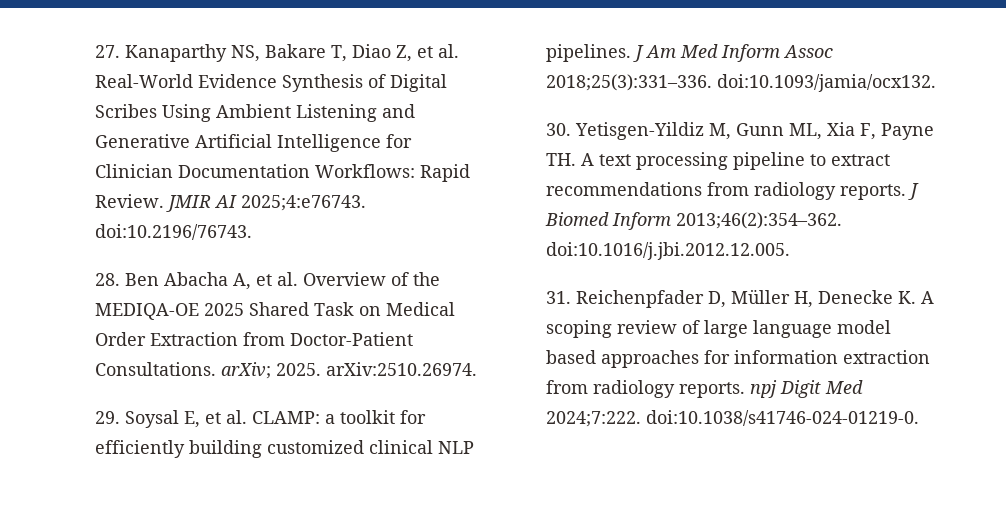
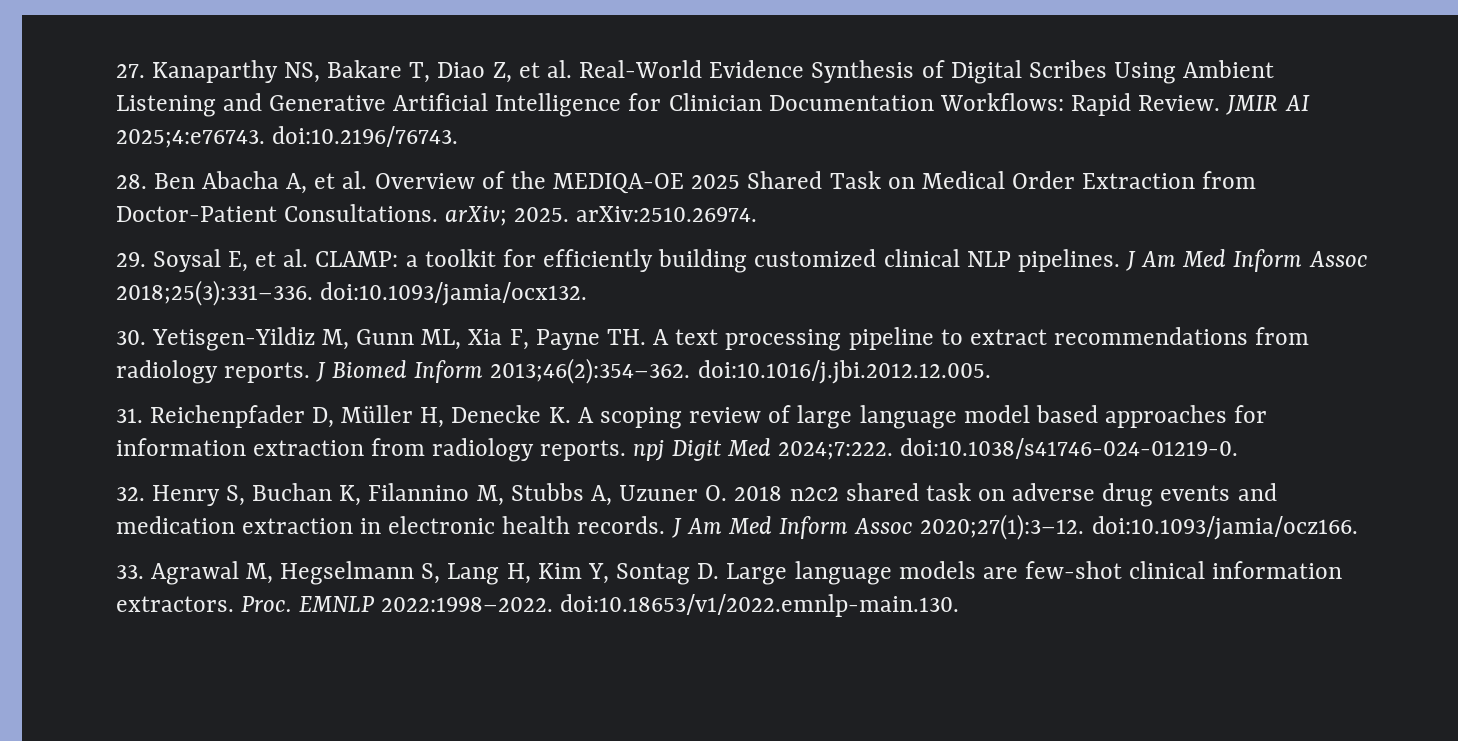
+ 32. Henry S, Buchan K, Filannino M, Stubbs A, Uzuner O. 2018 n2c2 shared task on adverse drug events and medication extraction in electronic health records. J Am Med Inform Assoc 2020;27(1):3–12. doi:10.1093/jamia/ocz166.
+ 33. Agrawal M, Hegselmann S, Lang H, Kim Y, Sontag D. Large language models are few-shot clinical information extractors. Proc. EMNLP 2022:1998–2022. doi:10.18653/v1/2022.emnlp-main.130.

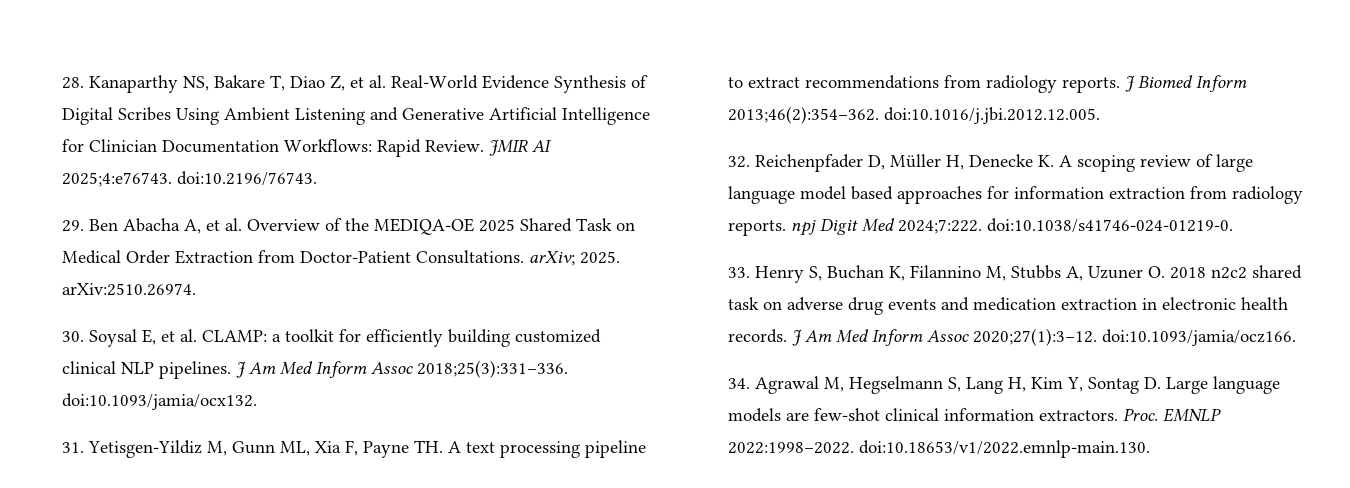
- 27. Kanaparthy NS, Bakare T, Diao Z, et al. Real-World Evidence Synthesis of Digital Scribes Using Ambient Listening and Generative Artificial Intelligence for Clinician Documentation Workflows: Rapid Review.
+ 28. Kanaparthy NS, Bakare T, Diao Z, et al. Real-World Evidence Synthesis of Digital Scribes Using Ambient Listening and Generative Artificial Intelligence for Clinician Documentation Workflows: Rapid Review.
- 28. Ben Abacha A, et al. Overview of the MEDIQA-OE 2025 Shared Task on Medical Order Extraction from Doctor-Patient Consultations. arXiv; 2025. arXiv:2510.26974.
+ 29. Ben Abacha A, et al. Overview of the MEDIQA-OE 2025 Shared Task on Medical Order Extraction from Doctor-Patient Consultations. arXiv; 2025. arXiv:2510.26974.
- 29. Soysal E, et al. CLAMP: a toolkit for efficiently building customized clinical NLP pipelines.
+ 30. Soysal E, et al. CLAMP: a toolkit for efficiently building customized clinical NLP pipelines.
- 30. Yetisgen-Yildiz M, Gunn ML, Xia F, Payne TH. A text processing pipeline to extract recommendations from radiology reports.
+ 31. Yetisgen-Yildiz M, Gunn ML, Xia F, Payne TH. A text processing pipeline to extract recommendations from radiology reports.
- 31. Reichenpfader D, Müller H, Denecke K. A scoping review of large language model based approaches for information extraction from radiology reports. npj Digit Med 2024;7:222. doi:10.1038/s41746-024-01219-0.
+ 32. Reichenpfader D, Müller H, Denecke K. A scoping review of large language model based approaches for information extraction from radiology reports. npj Digit Med 2024;7:222. doi:10.1038/s41746-024-01219-0.
- 32. Henry S, Buchan K, Filannino M, Stubbs A, Uzuner O. 2018 n2c2 shared task on adverse drug events and medication extraction in electronic health records.
+ 33. Henry S, Buchan K, Filannino M, Stubbs A, Uzuner O. 2018 n2c2 shared task on adverse drug events and medication extraction in electronic health records.
- 33. Agrawal M, Hegselmann S, Lang H, Kim Y, Sontag D. Large language models are few-shot clinical information extractors.
+ 34. Agrawal M, Hegselmann S, Lang H, Kim Y, Sontag D. Large language models are few-shot clinical information extractors.

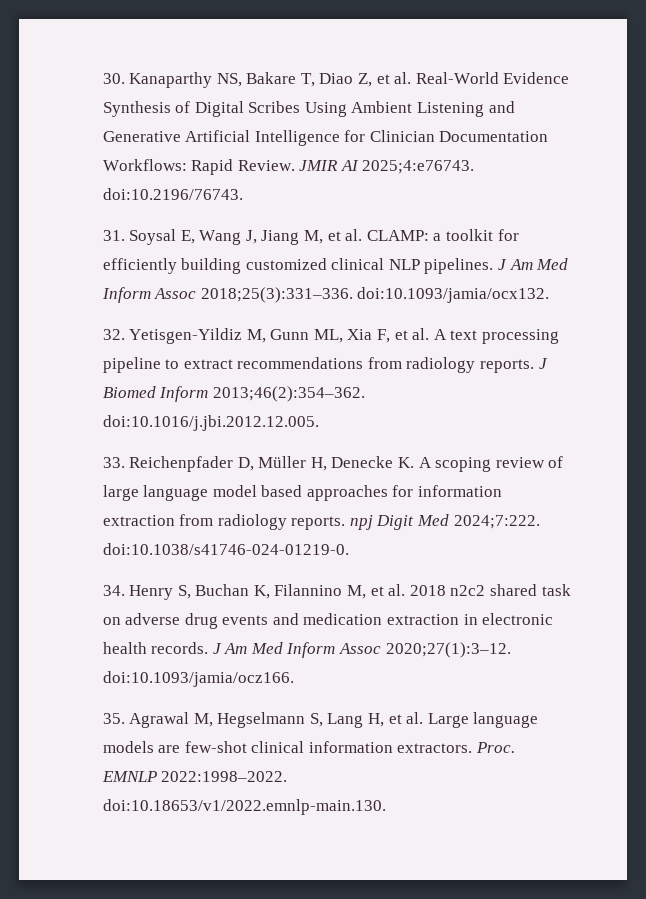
- 28. Kanaparthy NS, Bakare T, Diao Z, et al. Real-World Evidence Synthesis of Digital Scribes Using Ambient Listening and Generative Artificial Intelligence for Clinician Documentation Workflows: Rapid Review.
+ 30. Kanaparthy NS, Bakare T, Diao Z, et al. Real-World Evidence Synthesis of Digital Scribes Using Ambient Listening and Generative Artificial Intelligence for Clinician Documentation Workflows: Rapid Review.
- 29. Ben Abacha A, et al. Overview of the MEDIQA-OE 2025 Shared Task on Medical Order Extraction from Doctor-Patient Consultations. arXiv; 2025. arXiv:2510.26974.
- 30. Soysal E, et al. CLAMP: a toolkit for efficiently building customized clinical NLP pipelines.
+ 31. Soysal E, Wang J, Jiang M, et al. CLAMP: a toolkit for efficiently building customized clinical NLP pipelines.
- 31. Yetisgen-Yildiz M, Gunn ML, Xia F, Payne TH. A text processing pipeline to extract recommendations from radiology reports.
+ 32. Yetisgen-Yildiz M, Gunn ML, Xia F, et al. A text processing pipeline to extract recommendations from radiology reports.
- 32. Reichenpfader D, Müller H, Denecke K. A scoping review of large language model based approaches for information extraction from radiology reports. npj Digit Med 2024;7:222. doi:10.1038/s41746-024-01219-0.
+ 33. Reichenpfader D, Müller H, Denecke K. A scoping review of large language model based approaches for information extraction from radiology reports. npj Digit Med 2024;7:222. doi:10.1038/s41746-024-01219-0.
- 33. Henry S, Buchan K, Filannino M, Stubbs A, Uzuner O. 2018 n2c2 shared task on adverse drug events and medication extraction in electronic health records.
+ 34. Henry S, Buchan K, Filannino M, et al. 2018 n2c2 shared task on adverse drug events and medication extraction in electronic health records.
- 34. Agrawal M, Hegselmann S, Lang H, Kim Y, Sontag D. Large language models are few-shot clinical information extractors.
+ 35. Agrawal M, Hegselmann S, Lang H, et al. Large language models are few-shot clinical information extractors.

